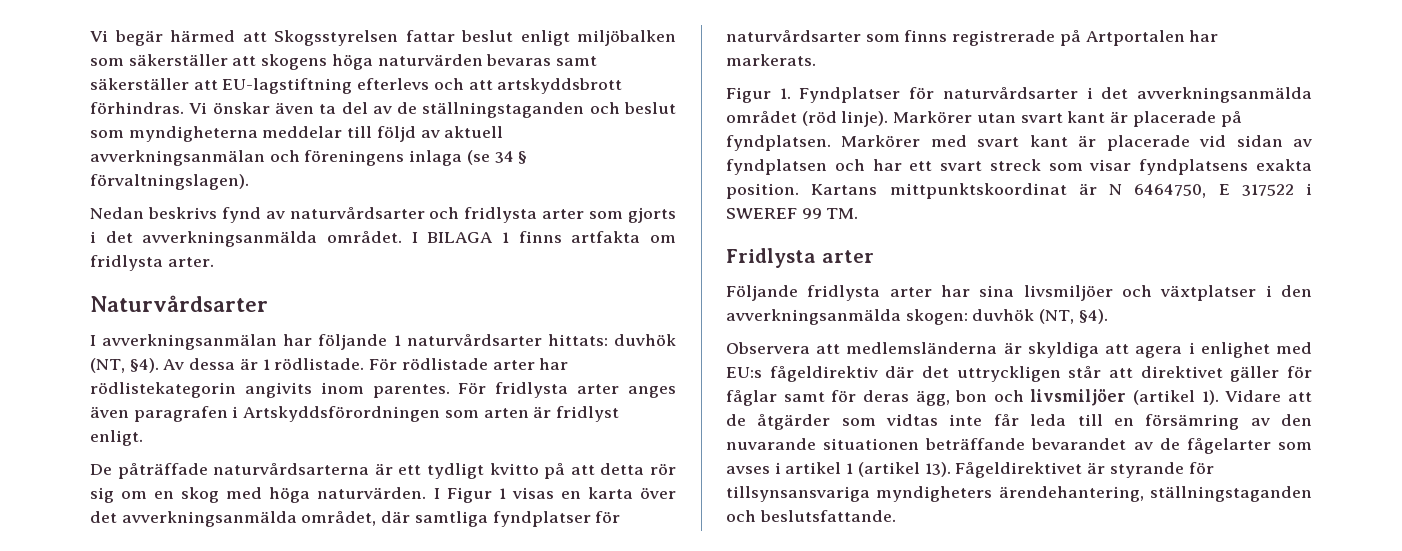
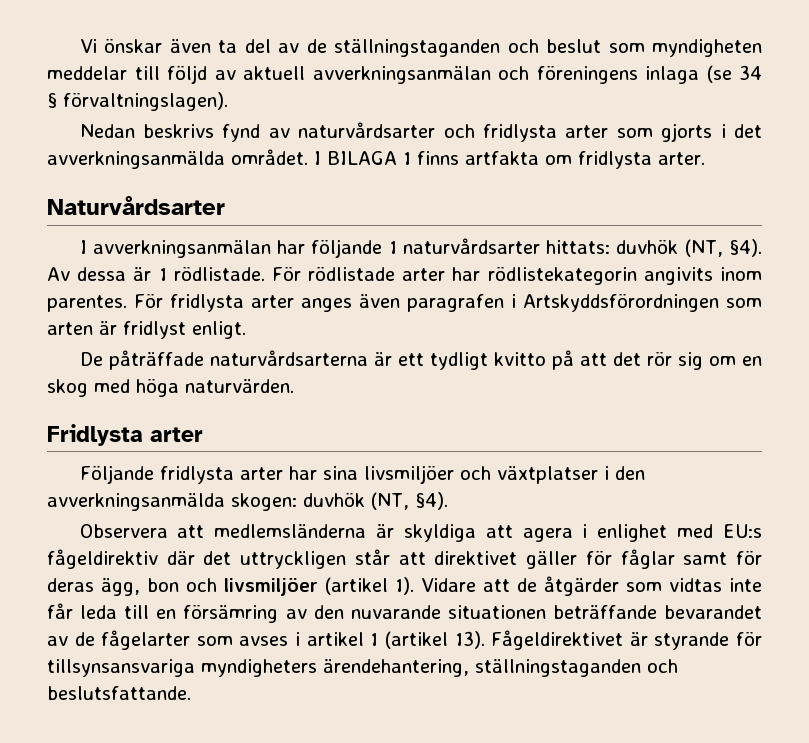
- Vi begär härmed att Skogsstyrelsen fattar beslut enligt miljöbalken som säkerställer att skogens höga naturvärden bevaras samt säkerställer att EU-lagstiftning efterlevs och att artskyddsbrott förhindras. Vi önskar även ta del av de ställningstaganden och beslut som myndigheterna meddelar till följd av aktuell avverkningsanmälan och föreningens inlaga (se 34 § förvaltningslagen).
+ Vi önskar även ta del av de ställningstaganden och beslut som myndigheten meddelar till följd av aktuell avverkningsanmälan och föreningens inlaga (se 34 § förvaltningslagen).
- De påträffade naturvårdsarterna är ett tydligt kvitto på att detta rör sig om en skog med höga naturvärden. I Figur 1 visas en karta över det avverkningsanmälda området, där samtliga fyndplatser för naturvårdsarter som finns registrerade på Artportalen har markerats.
- Figur 1. Fyndplatser för naturvårdsarter i det avverkningsanmälda området (röd linje). Markörer utan svart kant är placerade på fyndplatsen. Markörer med svart kant är placerade vid sidan av fyndplatsen och har ett svart streck som visar fyndplatsens exakta position. Kartans mittpunktskoordinat är N 6464750, E 317522 i SWEREF 99 TM.
+ De påträffade naturvårdsarterna är ett tydligt kvitto på att det rör sig om en skog med höga naturvärden.

